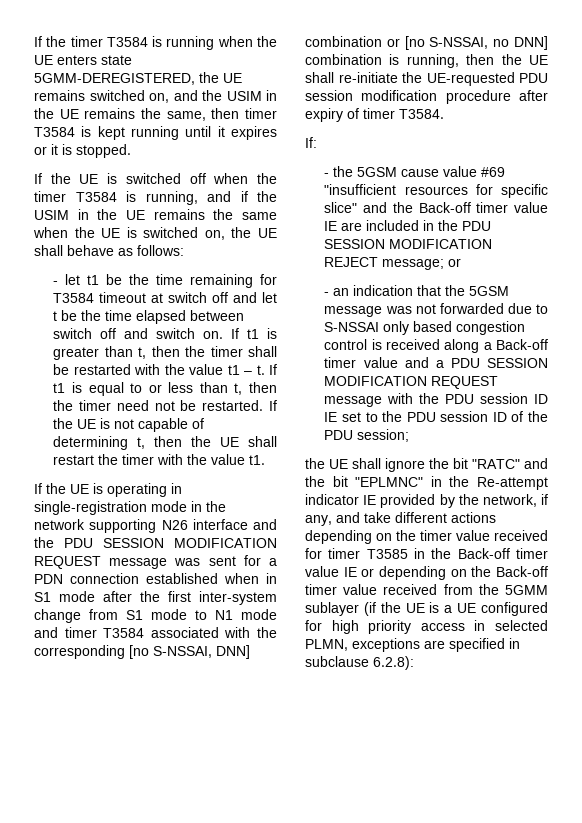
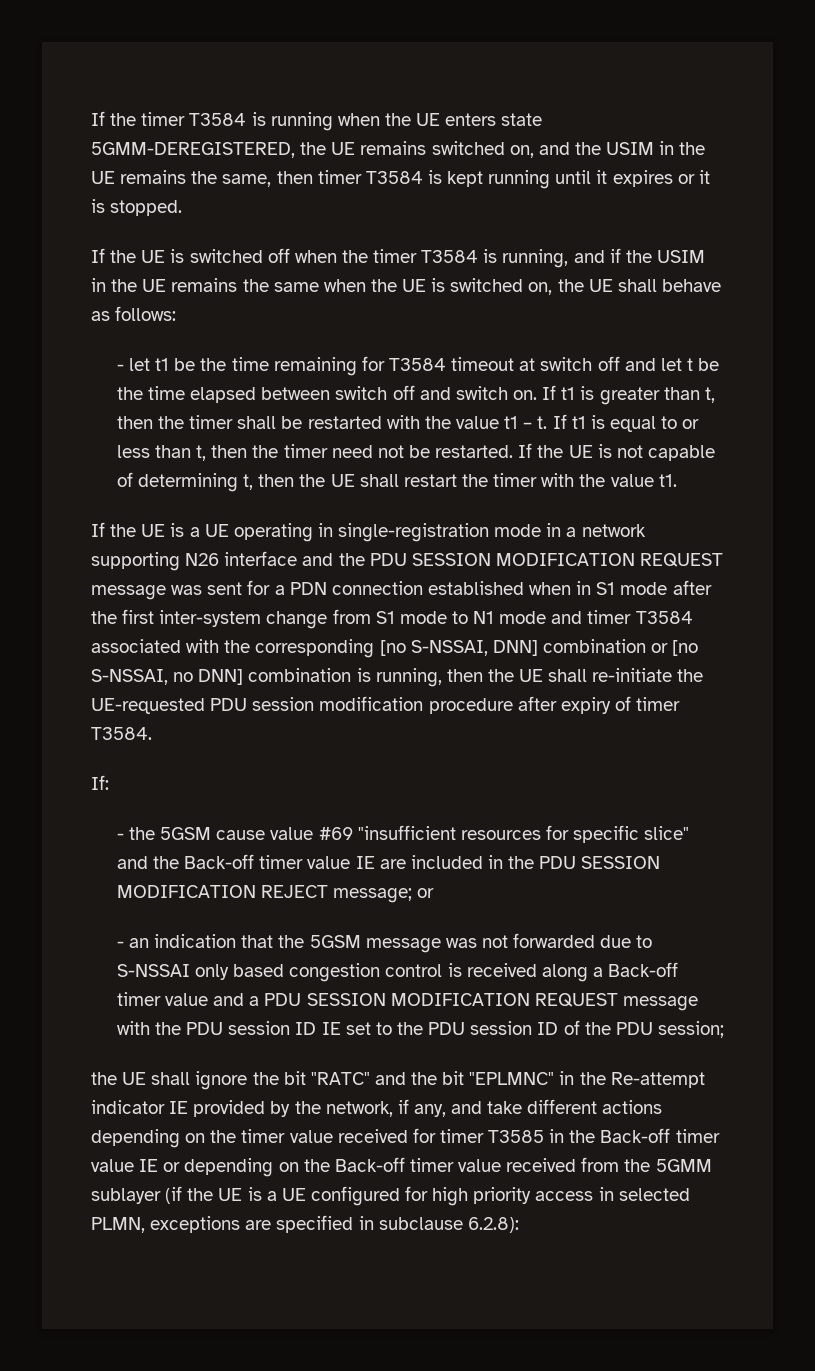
- If the UE is operating in single-registration mode in the network supporting N26 interface and the PDU SESSION MODIFICATION REQUEST message was sent for a PDN connection established when in S1 mode after the first inter-system change from S1 mode to N1 mode and timer T3584 associated with the corresponding [no S-NSSAI, DNN] combination or [no S-NSSAI, no DNN] combination is running, then the UE shall re-initiate the UE-requested PDU session modification procedure after expiry of timer T3584.
+ If the UE is a UE operating in single-registration mode in a network supporting N26 interface and the PDU SESSION MODIFICATION REQUEST message was sent for a PDN connection established when in S1 mode after the first inter-system change from S1 mode to N1 mode and timer T3584 associated with the corresponding [no S-NSSAI, DNN] combination or [no S-NSSAI, no DNN] combination is running, then the UE shall re-initiate the UE-requested PDU session modification procedure after expiry of timer T3584.

